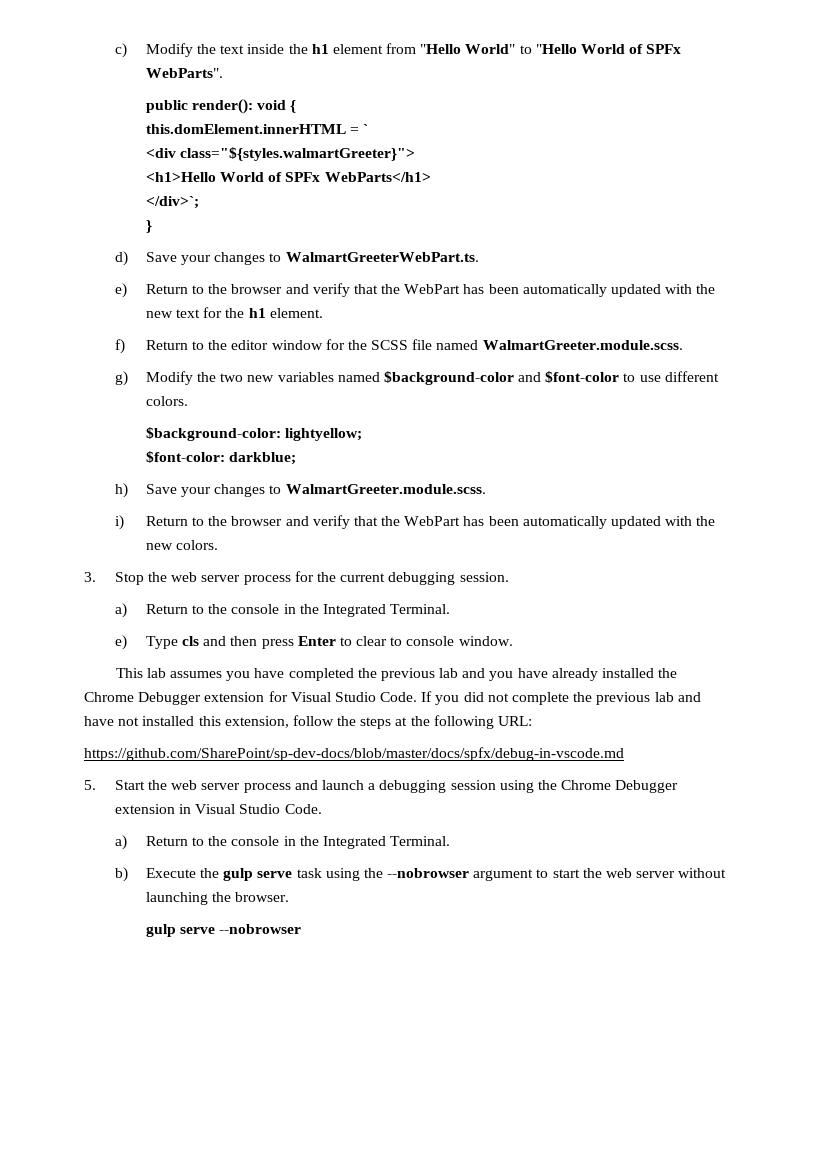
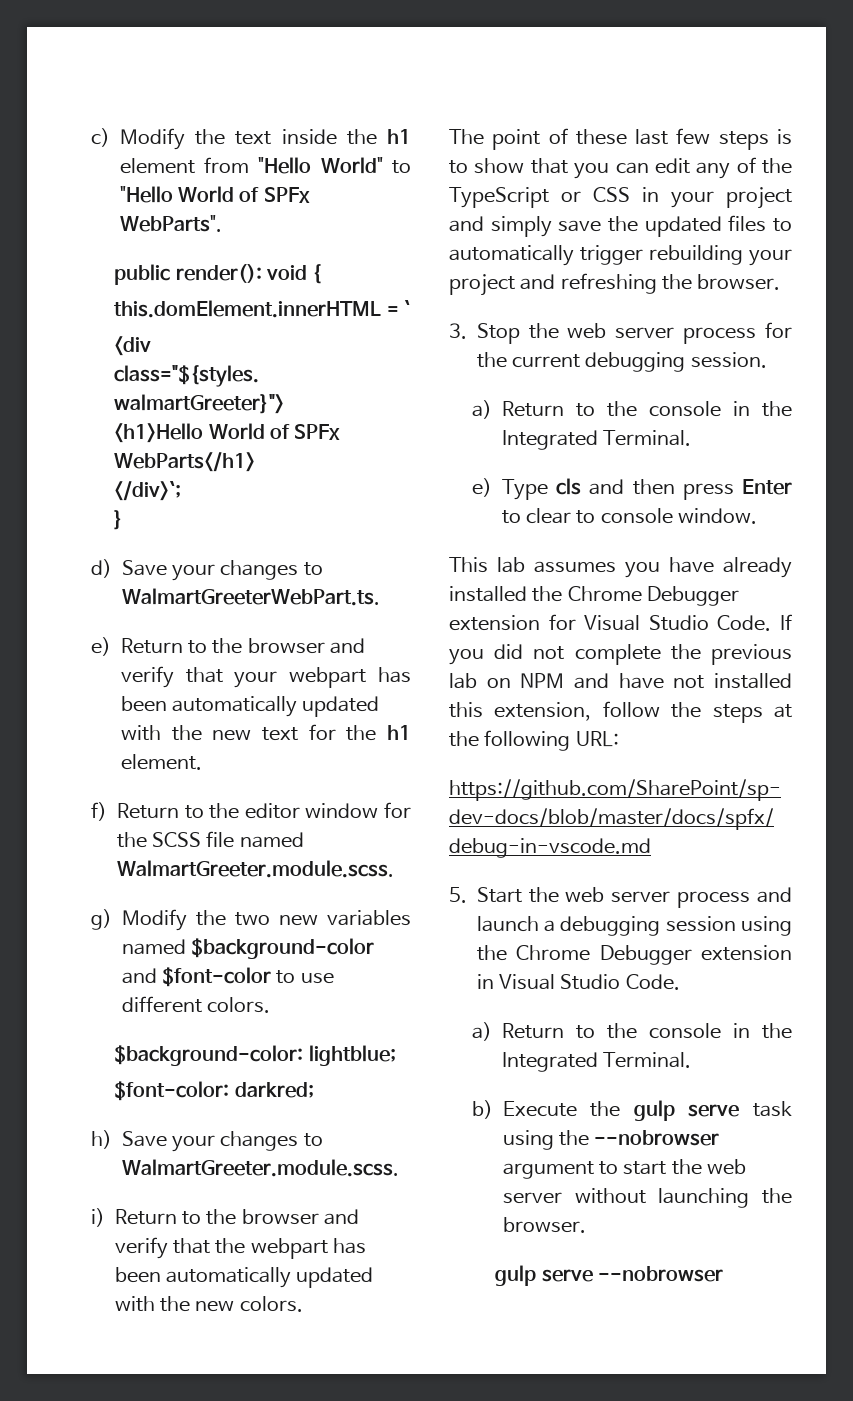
- e) Return to the browser and verify that the WebPart has been automatically updated with the new text for the h1 element.
+ e) Return to the browser and verify that your webpart has been automatically updated with the new text for the h1 element.
- $background-color: lightyellow;
+ $background-color: lightblue;
- $font-color: darkblue;
+ $font-color: darkred;
- i) Return to the browser and verify that the WebPart has been automatically updated with the new colors.
+ i) Return to the browser and verify that the webpart has been automatically updated with the new colors.
+ The point of these last few steps is to show that you can edit any of the TypeScript or CSS in your project and simply save the updated files to automatically trigger rebuilding your project and refreshing the browser.
- This lab assumes you have completed the previous lab and you have already installed the Chrome Debugger extension for Visual Studio Code.
+ This lab assumes you have already installed the Chrome Debugger extension for Visual Studio Code.
- If you did not complete the previous lab and have not installed this extension, follow the steps at the following URL:
+ If you did not complete the previous lab on NPM and have not installed this extension, follow the steps at the following URL:

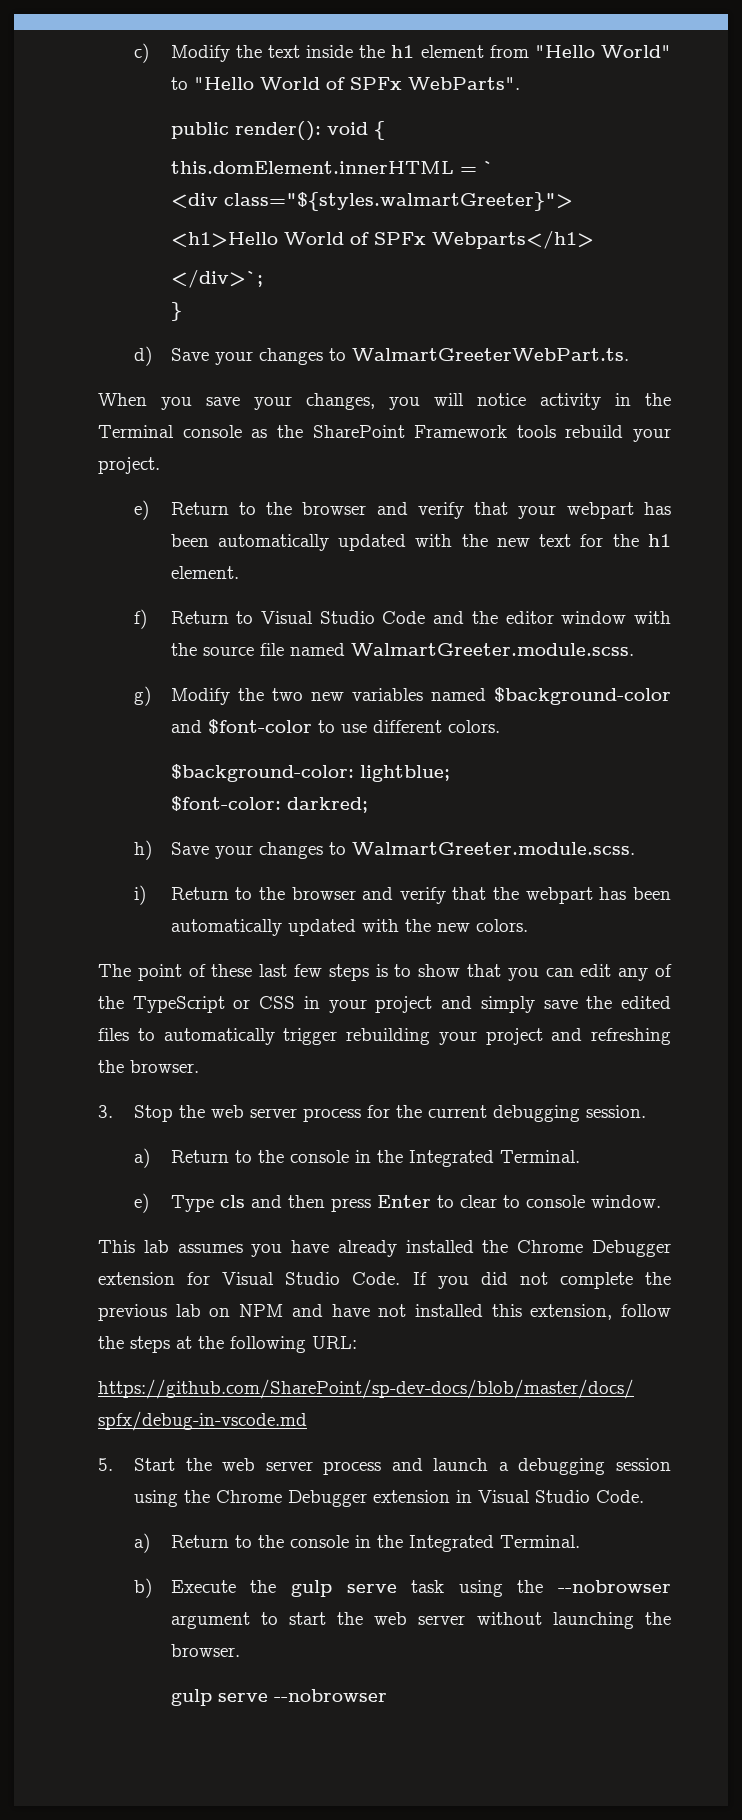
- <h1>Hello World of SPFx WebParts</h1>
+ <h1>Hello World of SPFx Webparts</h1>
+ When you save your changes, you will notice activity in the Terminal console as the SharePoint Framework tools rebuild your project.
- f) Return to the editor window for the SCSS file named WalmartGreeter.module.scss.
+ f) Return to Visual Studio Code and the editor window with the source file named WalmartGreeter.module.scss.
- The point of these last few steps is to show that you can edit any of the TypeScript or CSS in your project and simply save the updated files to automatically trigger rebuilding your project and refreshing the browser.
+ The point of these last few steps is to show that you can edit any of the TypeScript or CSS in your project and simply save the edited files to automatically trigger rebuilding your project and refreshing the browser.

